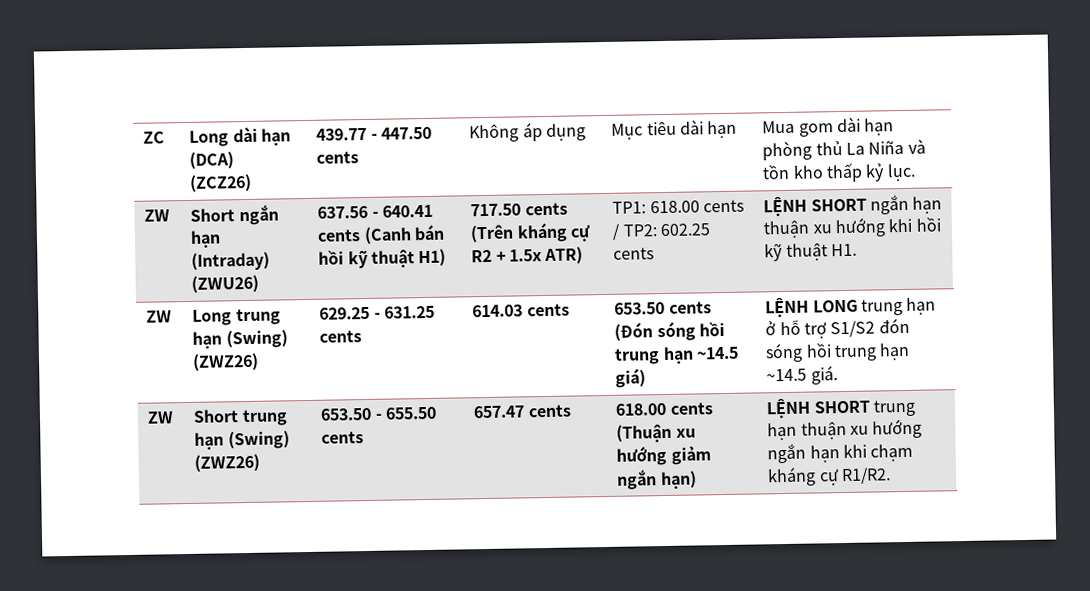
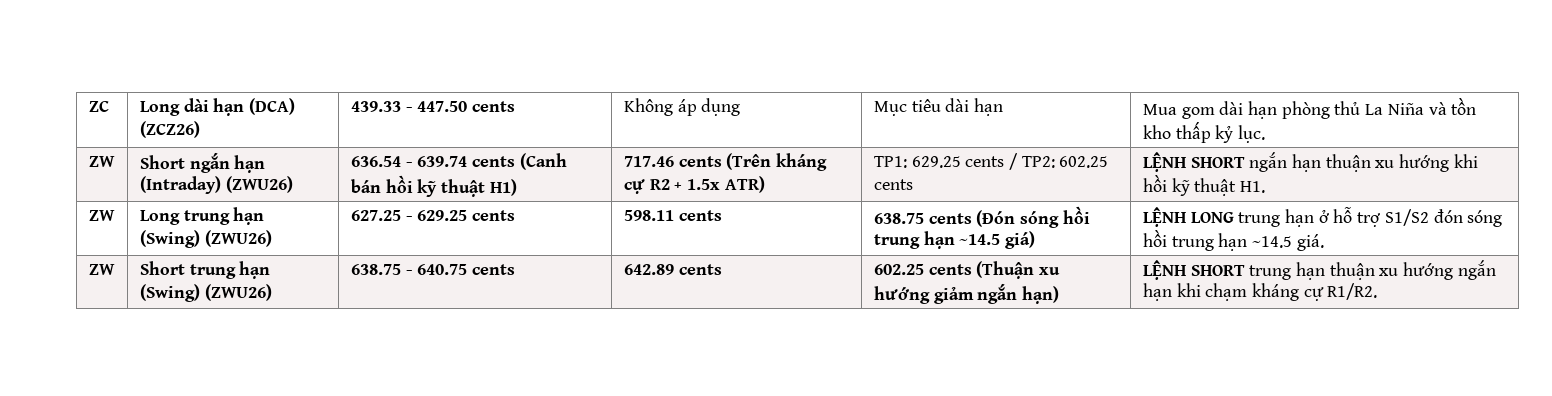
- ZC | Long dài hạn (DCA) (ZCZ26) | 439.77 - 447.50 cents | Không áp dụng | Mục tiêu dài hạn | Mua gom dài hạn phòng thủ La Niña và tồn kho thấp kỷ lục.
+ ZC | Long dài hạn (DCA) (ZCZ26) | 439.33 - 447.50 cents | Không áp dụng | Mục tiêu dài hạn | Mua gom dài hạn phòng thủ La Niña và tồn kho thấp kỷ lục.
- 637.56 - 640.41 cents (Canh bán hồi kỹ thuật H1)
+ 636.54 - 639.74 cents (Canh bán hồi kỹ thuật H1)
- 717.50 cents (Trên kháng cự R2 + 1.5x ATR)
+ 717.46 cents (Trên kháng cự R2 + 1.5x ATR)
- TP1: 618.00 cents / TP2: 602.25 cents
+ TP1: 629.25 cents / TP2: 602.25 cents
- ZW | Long trung hạn (Swing) (ZWZ26) | 629.25 - 631.25 cents | 614.03 cents | 653.50 cents (Đón sóng hồi trung hạn ~14.5 giá) | LỆNH LONG trung hạn ở hỗ trợ S1/S2 đón sóng hồi trung hạn ~14.5 giá.
+ ZW | Long trung hạn (Swing) (ZWU26) | 627.25 - 629.25 cents | 598.11 cents | 638.75 cents (Đón sóng hồi trung hạn ~14.5 giá) | LỆNH LONG trung hạn ở hỗ trợ S1/S2 đón sóng hồi trung hạn ~14.5 giá.
- ZW | Short trung hạn (Swing) (ZWZ26) | 653.50 - 655.50 cents | 657.47 cents | 618.00 cents (Thuận xu hướng giảm ngắn hạn) | LỆNH SHORT trung hạn thuận xu hướng ngắn hạn khi chạm kháng cự R1/R2.
+ ZW | Short trung hạn (Swing) (ZWU26) | 638.75 - 640.75 cents | 642.89 cents | 602.25 cents (Thuận xu hướng giảm ngắn hạn) | LỆNH SHORT trung hạn thuận xu hướng ngắn hạn khi chạm kháng cự R1/R2.

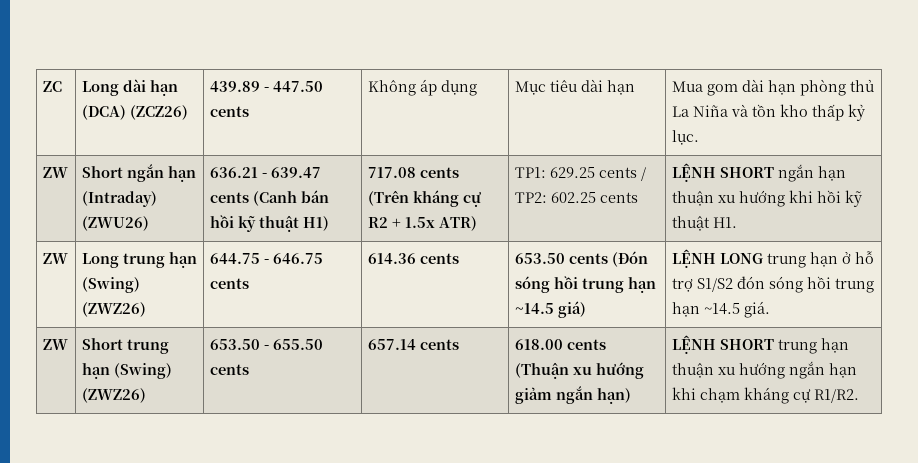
- ZC | Long dài hạn (DCA) (ZCZ26) | 439.33 - 447.50 cents | Không áp dụng | Mục tiêu dài hạn | Mua gom dài hạn phòng thủ La Niña và tồn kho thấp kỷ lục.
+ ZC | Long dài hạn (DCA) (ZCZ26) | 439.89 - 447.50 cents | Không áp dụng | Mục tiêu dài hạn | Mua gom dài hạn phòng thủ La Niña và tồn kho thấp kỷ lục.
- 636.54 - 639.74 cents (Canh bán hồi kỹ thuật H1)
+ 636.21 - 639.47 cents (Canh bán hồi kỹ thuật H1)
- 717.46 cents (Trên kháng cự R2 + 1.5x ATR)
+ 717.08 cents (Trên kháng cự R2 + 1.5x ATR)
- ZW | Long trung hạn (Swing) (ZWU26) | 627.25 - 629.25 cents | 598.11 cents | 638.75 cents (Đón sóng hồi trung hạn ~14.5 giá) | LỆNH LONG trung hạn ở hỗ trợ S1/S2 đón sóng hồi trung hạn ~14.5 giá.
+ ZW | Long trung hạn (Swing) (ZWZ26) | 644.75 - 646.75 cents | 614.36 cents | 653.50 cents (Đón sóng hồi trung hạn ~14.5 giá) | LỆNH LONG trung hạn ở hỗ trợ S1/S2 đón sóng hồi trung hạn ~14.5 giá.
- ZW | Short trung hạn (Swing) (ZWU26) | 638.75 - 640.75 cents | 642.89 cents | 602.25 cents (Thuận xu hướng giảm ngắn hạn) | LỆNH SHORT trung hạn thuận xu hướng ngắn hạn khi chạm kháng cự R1/R2.
+ ZW | Short trung hạn (Swing) (ZWZ26) | 653.50 - 655.50 cents | 657.14 cents | 618.00 cents (Thuận xu hướng giảm ngắn hạn) | LỆNH SHORT trung hạn thuận xu hướng ngắn hạn khi chạm kháng cự R1/R2.

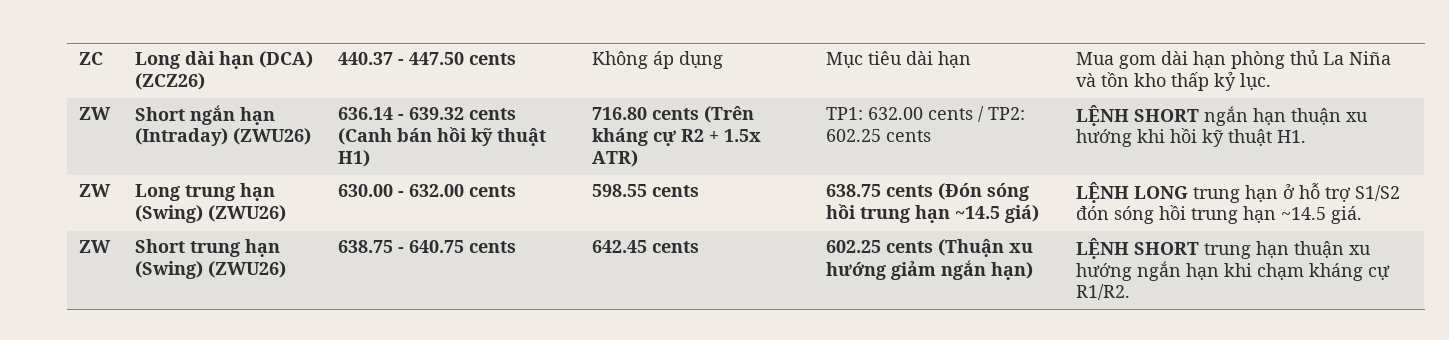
- ZC | Long dài hạn (DCA) (ZCZ26) | 439.89 - 447.50 cents | Không áp dụng | Mục tiêu dài hạn | Mua gom dài hạn phòng thủ La Niña và tồn kho thấp kỷ lục.
+ ZC | Long dài hạn (DCA) (ZCZ26) | 440.37 - 447.50 cents | Không áp dụng | Mục tiêu dài hạn | Mua gom dài hạn phòng thủ La Niña và tồn kho thấp kỷ lục.
- 636.21 - 639.47 cents (Canh bán hồi kỹ thuật H1)
+ 636.14 - 639.32 cents (Canh bán hồi kỹ thuật H1)
- 717.08 cents (Trên kháng cự R2 + 1.5x ATR)
+ 716.80 cents (Trên kháng cự R2 + 1.5x ATR)
- TP1: 629.25 cents / TP2: 602.25 cents
+ TP1: 632.00 cents / TP2: 602.25 cents
- ZW | Long trung hạn (Swing) (ZWZ26) | 644.75 - 646.75 cents | 614.36 cents | 653.50 cents (Đón sóng hồi trung hạn ~14.5 giá) | LỆNH LONG trung hạn ở hỗ trợ S1/S2 đón sóng hồi trung hạn ~14.5 giá.
+ ZW | Long trung hạn (Swing) (ZWU26) | 630.00 - 632.00 cents | 598.55 cents | 638.75 cents (Đón sóng hồi trung hạn ~14.5 giá) | LỆNH LONG trung hạn ở hỗ trợ S1/S2 đón sóng hồi trung hạn ~14.5 giá.
- ZW | Short trung hạn (Swing) (ZWZ26) | 653.50 - 655.50 cents | 657.14 cents | 618.00 cents (Thuận xu hướng giảm ngắn hạn) | LỆNH SHORT trung hạn thuận xu hướng ngắn hạn khi chạm kháng cự R1/R2.
+ ZW | Short trung hạn (Swing) (ZWU26) | 638.75 - 640.75 cents | 642.45 cents | 602.25 cents (Thuận xu hướng giảm ngắn hạn) | LỆNH SHORT trung hạn thuận xu hướng ngắn hạn khi chạm kháng cự R1/R2.

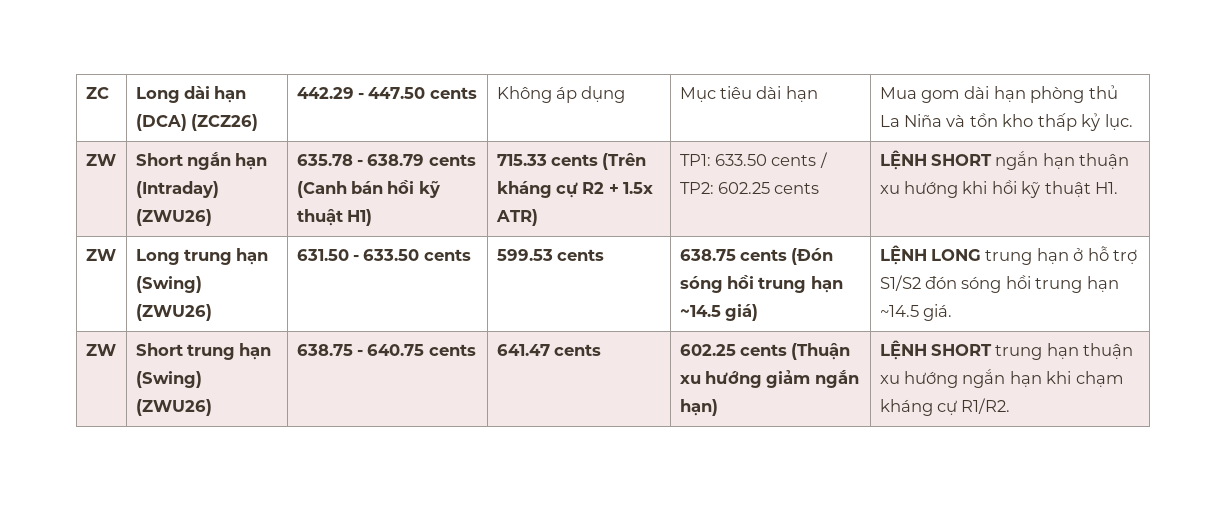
- ZC | Long dài hạn (DCA) (ZCZ26) | 440.37 - 447.50 cents | Không áp dụng | Mục tiêu dài hạn | Mua gom dài hạn phòng thủ La Niña và tồn kho thấp kỷ lục.
+ ZC | Long dài hạn (DCA) (ZCZ26) | 442.29 - 447.50 cents | Không áp dụng | Mục tiêu dài hạn | Mua gom dài hạn phòng thủ La Niña và tồn kho thấp kỷ lục.
- 636.14 - 639.32 cents (Canh bán hồi kỹ thuật H1)
+ 635.78 - 638.79 cents (Canh bán hồi kỹ thuật H1)
- 716.80 cents (Trên kháng cự R2 + 1.5x ATR)
+ 715.33 cents (Trên kháng cự R2 + 1.5x ATR)
- TP1: 632.00 cents / TP2: 602.25 cents
+ TP1: 633.50 cents / TP2: 602.25 cents
- ZW | Long trung hạn (Swing) (ZWU26) | 630.00 - 632.00 cents | 598.55 cents | 638.75 cents (Đón sóng hồi trung hạn ~14.5 giá) | LỆNH LONG trung hạn ở hỗ trợ S1/S2 đón sóng hồi trung hạn ~14.5 giá.
+ ZW | Long trung hạn (Swing) (ZWU26) | 631.50 - 633.50 cents | 599.53 cents | 638.75 cents (Đón sóng hồi trung hạn ~14.5 giá) | LỆNH LONG trung hạn ở hỗ trợ S1/S2 đón sóng hồi trung hạn ~14.5 giá.
- ZW | Short trung hạn (Swing) (ZWU26) | 638.75 - 640.75 cents | 642.45 cents | 602.25 cents (Thuận xu hướng giảm ngắn hạn) | LỆNH SHORT trung hạn thuận xu hướng ngắn hạn khi chạm kháng cự R1/R2.
+ ZW | Short trung hạn (Swing) (ZWU26) | 638.75 - 640.75 cents | 641.47 cents | 602.25 cents (Thuận xu hướng giảm ngắn hạn) | LỆNH SHORT trung hạn thuận xu hướng ngắn hạn khi chạm kháng cự R1/R2.

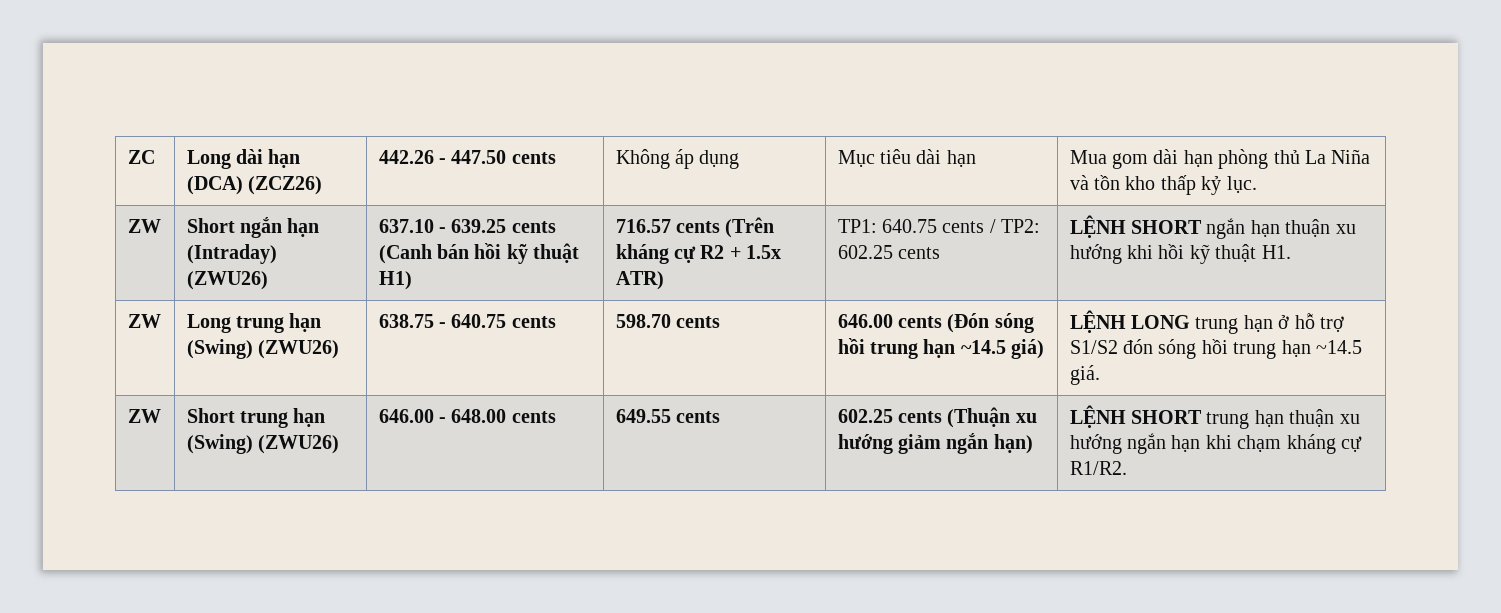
- ZC | Long dài hạn (DCA) (ZCZ26) | 442.29 - 447.50 cents | Không áp dụng | Mục tiêu dài hạn | Mua gom dài hạn phòng thủ La Niña và tồn kho thấp kỷ lục.
+ ZC | Long dài hạn (DCA) (ZCZ26) | 442.26 - 447.50 cents | Không áp dụng | Mục tiêu dài hạn | Mua gom dài hạn phòng thủ La Niña và tồn kho thấp kỷ lục.
- 635.78 - 638.79 cents (Canh bán hồi kỹ thuật H1)
+ 637.10 - 639.25 cents (Canh bán hồi kỹ thuật H1)
- 715.33 cents (Trên kháng cự R2 + 1.5x ATR)
+ 716.57 cents (Trên kháng cự R2 + 1.5x ATR)
- TP1: 633.50 cents / TP2: 602.25 cents
+ TP1: 640.75 cents / TP2: 602.25 cents
- ZW | Long trung hạn (Swing) (ZWU26) | 631.50 - 633.50 cents | 599.53 cents | 638.75 cents (Đón sóng hồi trung hạn ~14.5 giá) | LỆNH LONG trung hạn ở hỗ trợ S1/S2 đón sóng hồi trung hạn ~14.5 giá.
+ ZW | Long trung hạn (Swing) (ZWU26) | 638.75 - 640.75 cents | 598.70 cents | 646.00 cents (Đón sóng hồi trung hạn ~14.5 giá) | LỆNH LONG trung hạn ở hỗ trợ S1/S2 đón sóng hồi trung hạn ~14.5 giá.
- ZW | Short trung hạn (Swing) (ZWU26) | 638.75 - 640.75 cents | 641.47 cents | 602.25 cents (Thuận xu hướng giảm ngắn hạn) | LỆNH SHORT trung hạn thuận xu hướng ngắn hạn khi chạm kháng cự R1/R2.
+ ZW | Short trung hạn (Swing) (ZWU26) | 646.00 - 648.00 cents | 649.55 cents | 602.25 cents (Thuận xu hướng giảm ngắn hạn) | LỆNH SHORT trung hạn thuận xu hướng ngắn hạn khi chạm kháng cự R1/R2.

